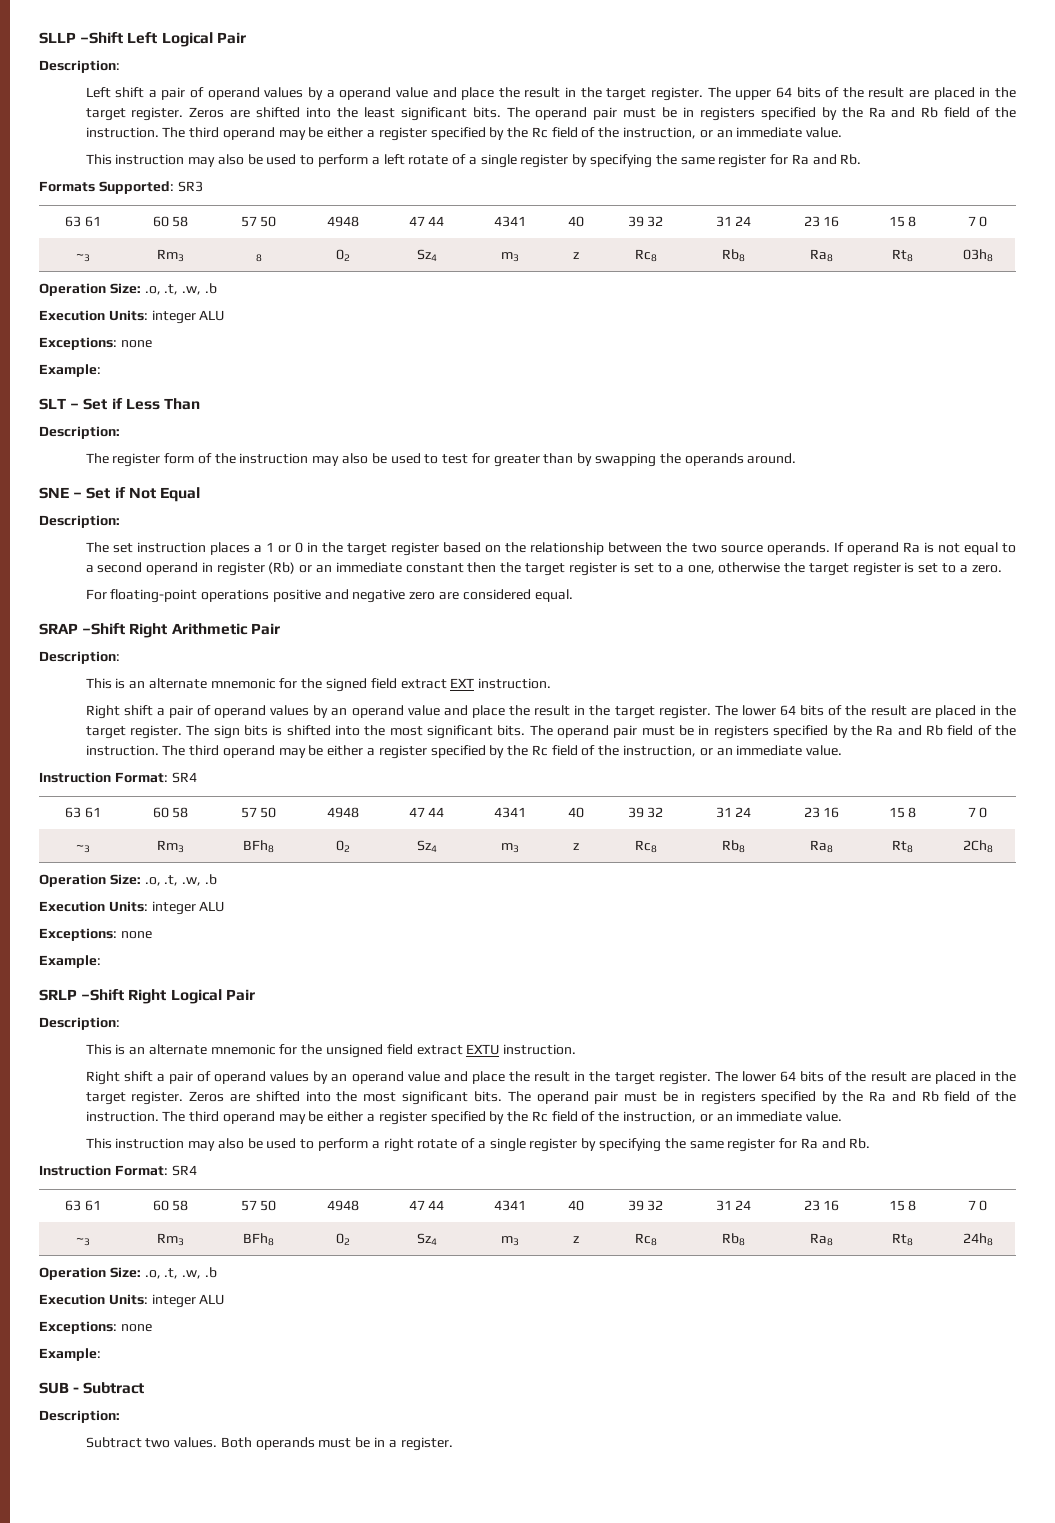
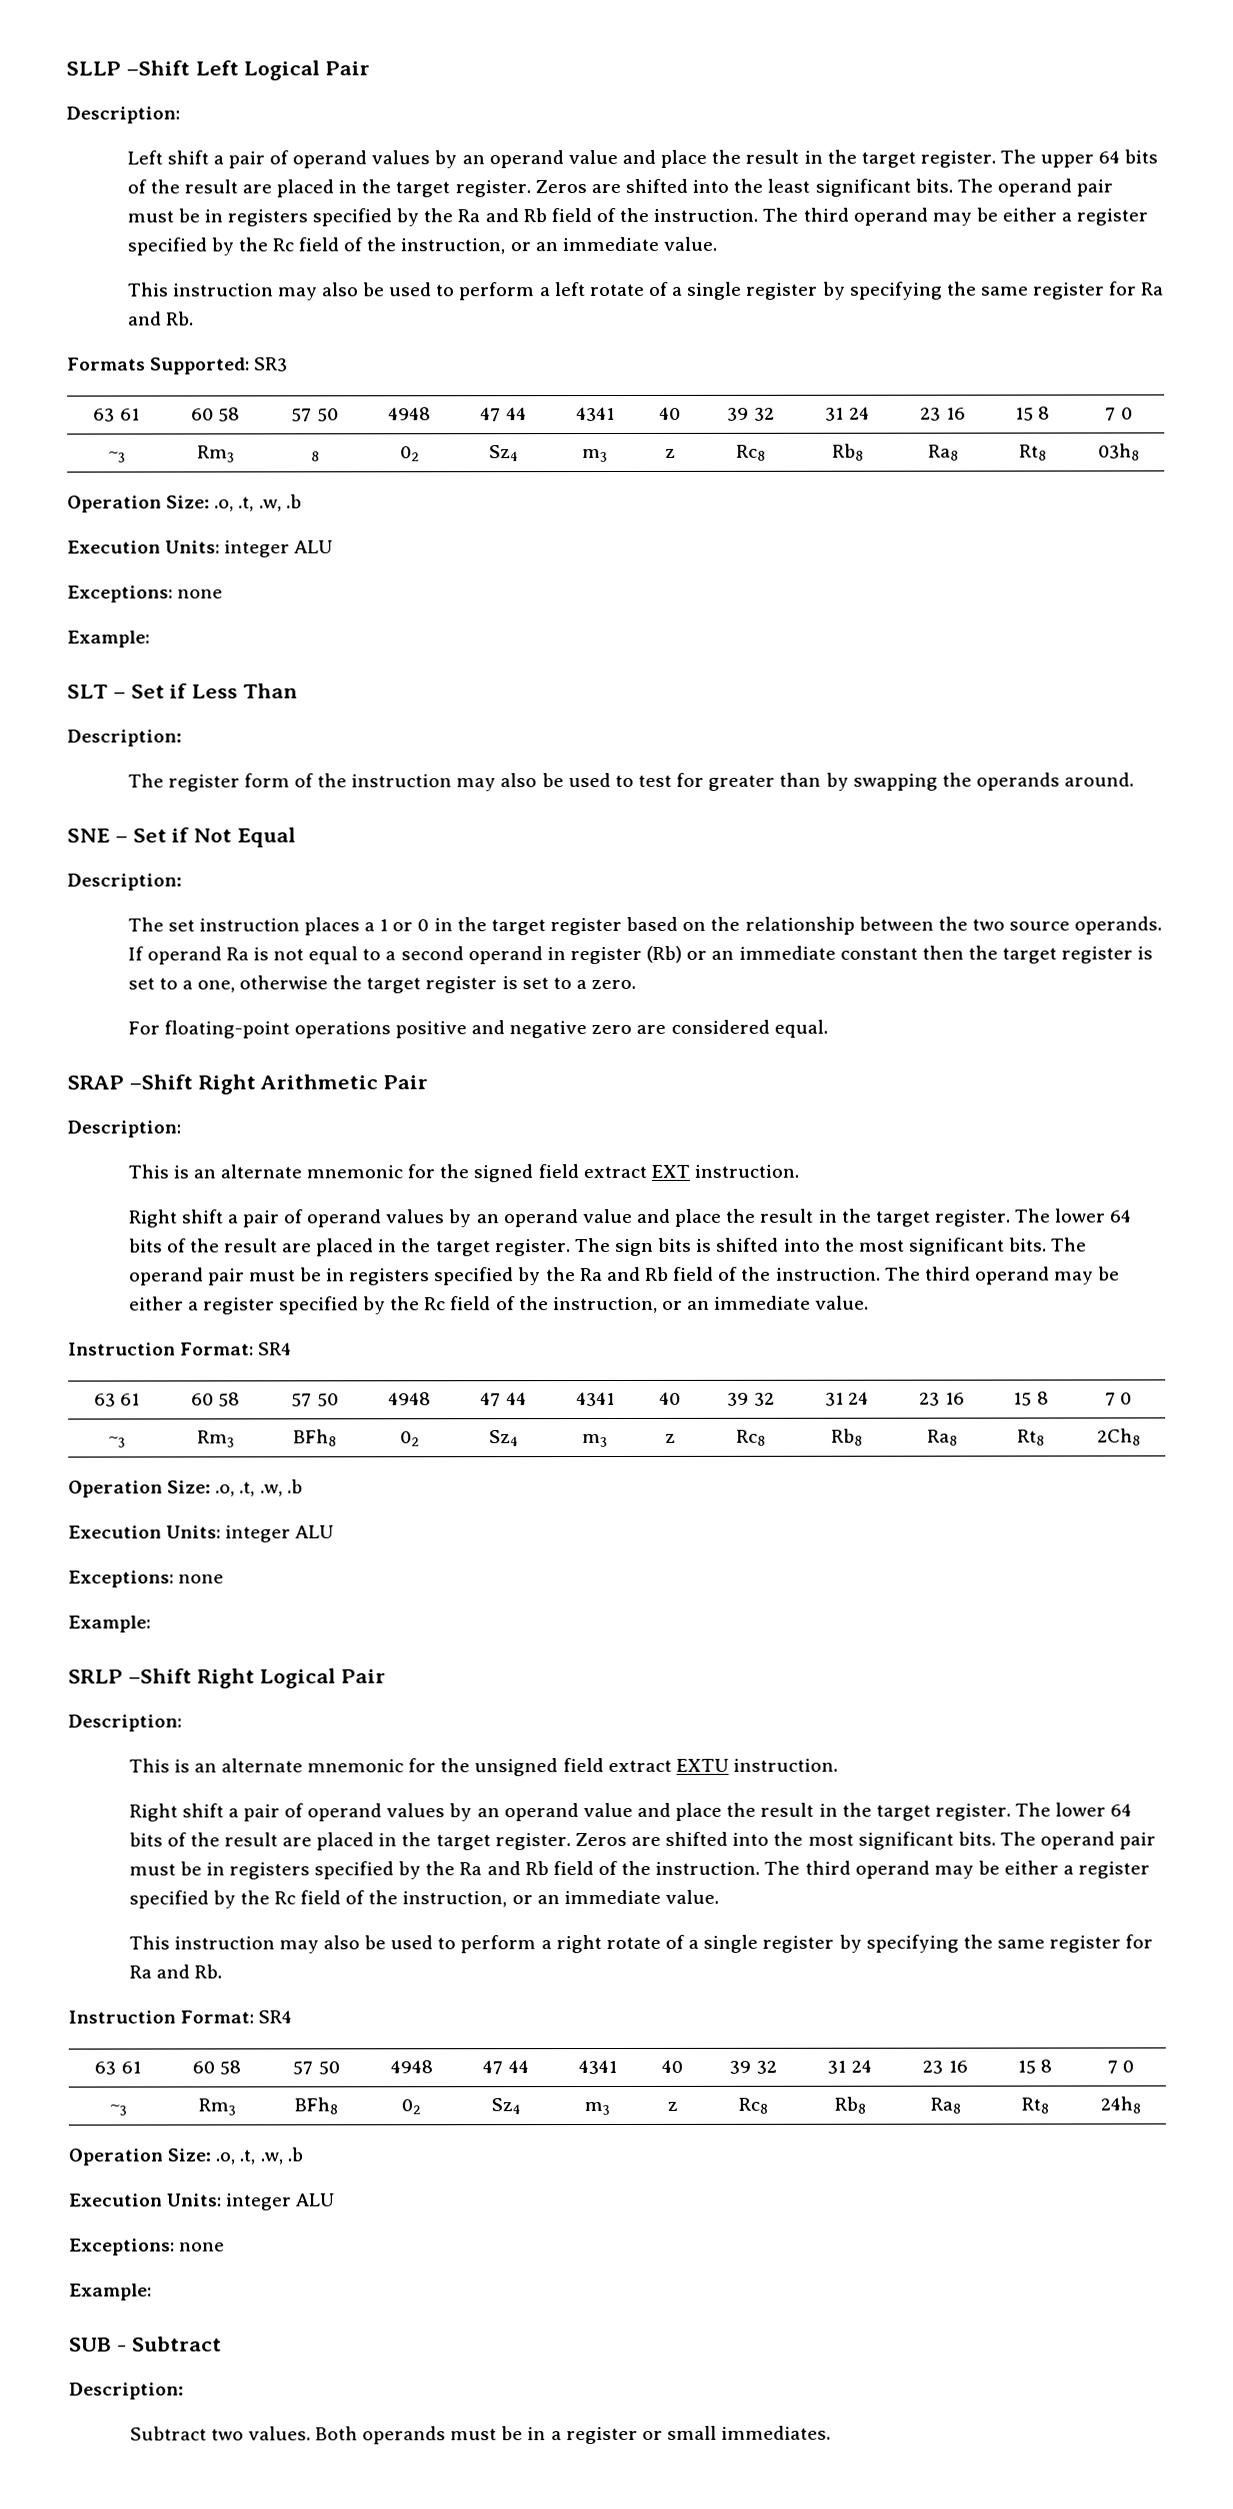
- Left shift a pair of operand values by a operand value and place the result in the target register.
+ Left shift a pair of operand values by an operand value and place the result in the target register.
- Both operands must be in a register.
+ Both operands must be in a register or small immediates.

